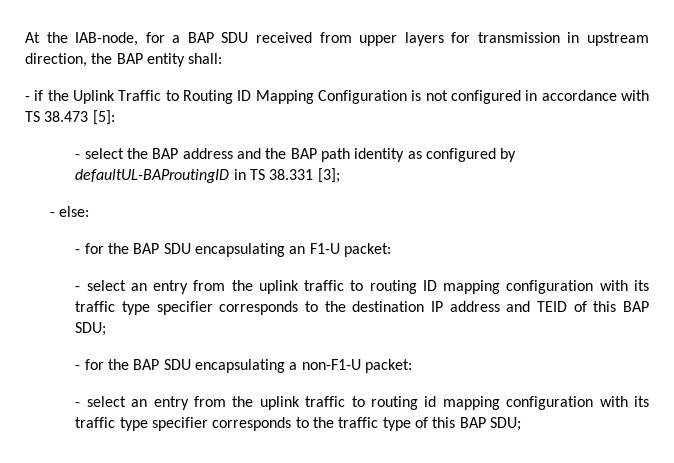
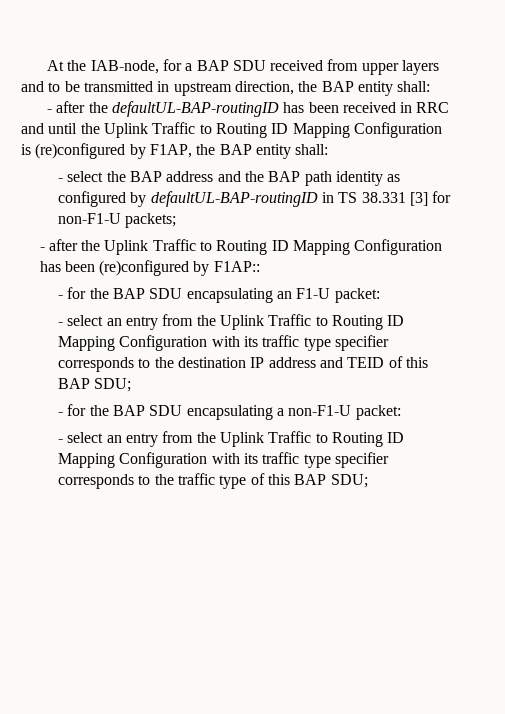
- At the IAB-node, for a BAP SDU received from upper layers for transmission in upstream direction, the BAP entity shall:
+ At the IAB-node, for a BAP SDU received from upper layers and to be transmitted in upstream direction, the BAP entity shall:
- - if the Uplink Traffic to Routing ID Mapping Configuration is not configured in accordance with TS 38.473 [5]:
+ - after the defaultUL-BAP-routingID has been received in RRC and until the Uplink Traffic to Routing ID Mapping Configuration is (re)configured by F1AP, the BAP entity shall:
- - select the BAP address and the BAP path identity as configured by defaultUL-BAProutingID in TS 38.331 [3];
- - else:
+ - select the BAP address and the BAP path identity as configured by defaultUL-BAP-routingID in TS 38.331 [3] for non-F1-U packets;
+ - after the Uplink Traffic to Routing ID Mapping Configuration has been (re)configured by F1AP::
- - select an entry from the uplink traffic to routing ID mapping configuration with its traffic type specifier corresponds to the destination IP address and TEID of this BAP SDU;
+ - select an entry from the Uplink Traffic to Routing ID Mapping Configuration with its traffic type specifier corresponds to the destination IP address and TEID of this BAP SDU;
- - select an entry from the uplink traffic to routing id mapping configuration with its traffic type specifier corresponds to the traffic type of this BAP SDU;
+ - select an entry from the Uplink Traffic to Routing ID Mapping Configuration with its traffic type specifier corresponds to the traffic type of this BAP SDU;

